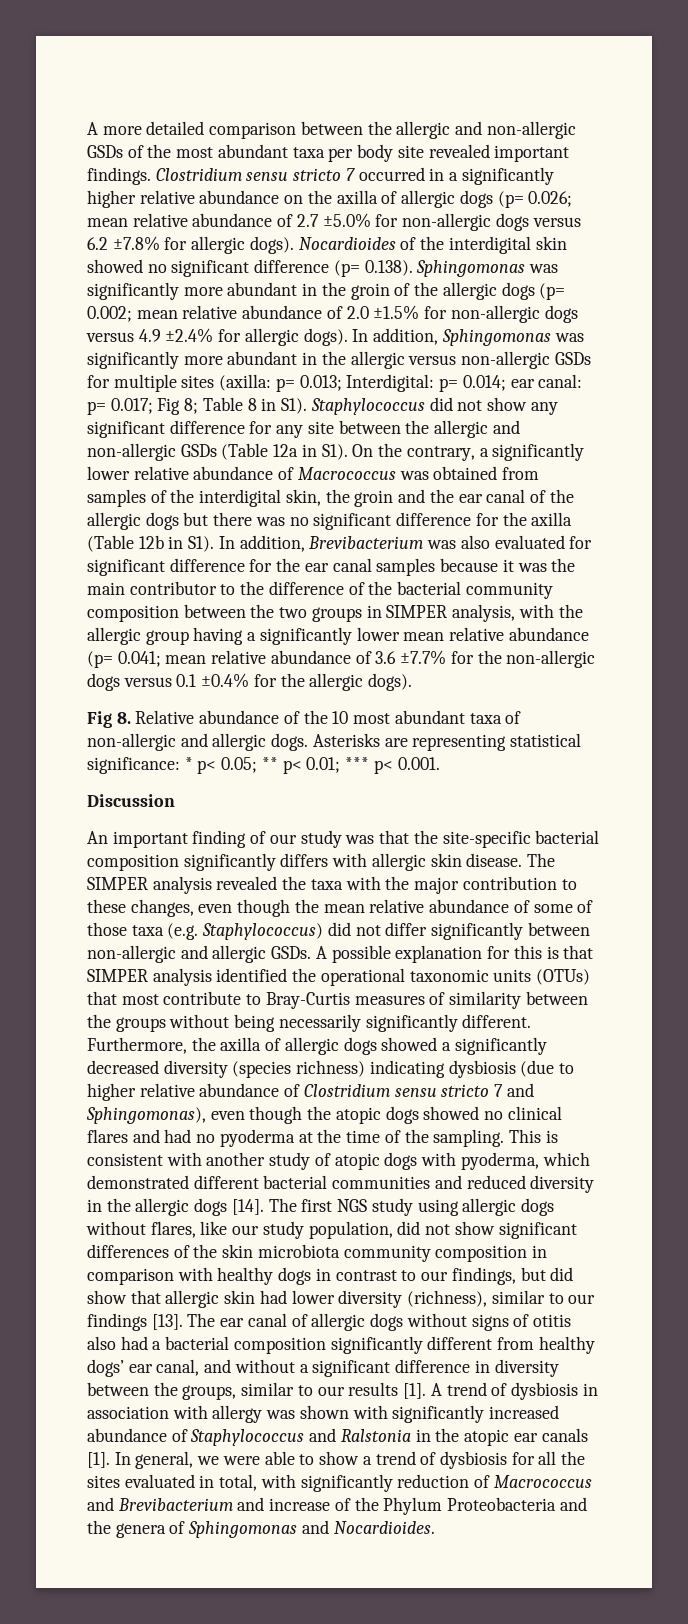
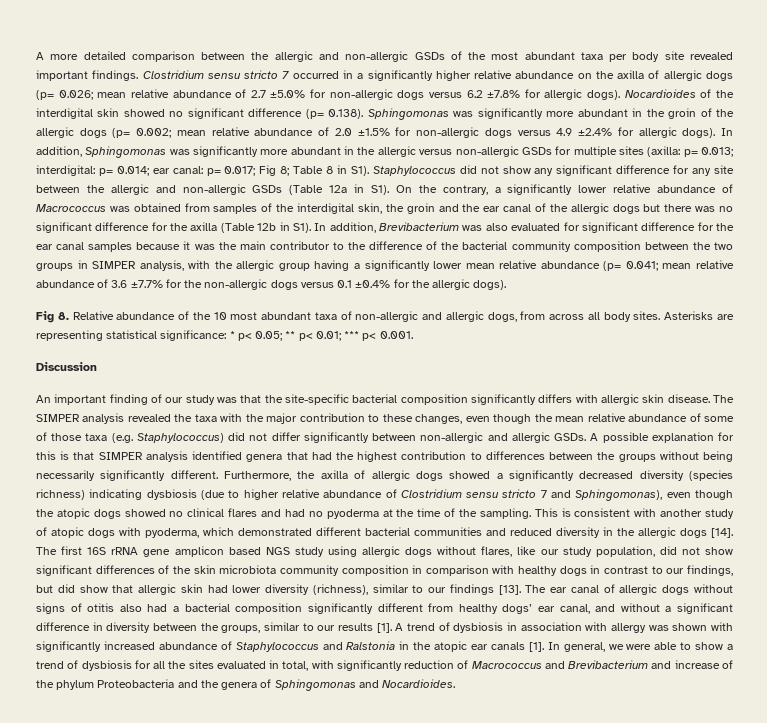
- Interdigital:
+ interdigital:
- Fig 8. Relative abundance of the 10 most abundant taxa of non-allergic and allergic dogs.
+ Fig 8. Relative abundance of the 10 most abundant taxa of non-allergic and allergic dogs, from across all body sites.
- A possible explanation for this is that SIMPER analysis identified the operational taxonomic units (OTUs) that most contribute to Bray-Curtis measures of similarity between the groups without being necessarily significantly different.
+ A possible explanation for this is that SIMPER analysis identified genera that had the highest contribution to differences between the groups without being necessarily significantly different.
- The first NGS study using allergic dogs without flares, like our study population, did not show significant differences of the skin microbiota community composition in comparison with healthy dogs in contrast to our findings, but did show that allergic skin had lower diversity (richness), similar to our findings [13].
+ The first 16S rRNA gene amplicon based NGS study using allergic dogs without flares, like our study population, did not show significant differences of the skin microbiota community composition in comparison with healthy dogs in contrast to our findings, but did show that allergic skin had lower diversity (richness), similar to our findings [13].
- In general, we were able to show a trend of dysbiosis for all the sites evaluated in total, with significantly reduction of Macrococcus and Brevibacterium and increase of the Phylum Proteobacteria and the genera of Sphingomonas and Nocardioides.
+ In general, we were able to show a trend of dysbiosis for all the sites evaluated in total, with significantly reduction of Macrococcus and Brevibacterium and increase of the phylum Proteobacteria and the genera of Sphingomonas and Nocardioides.

